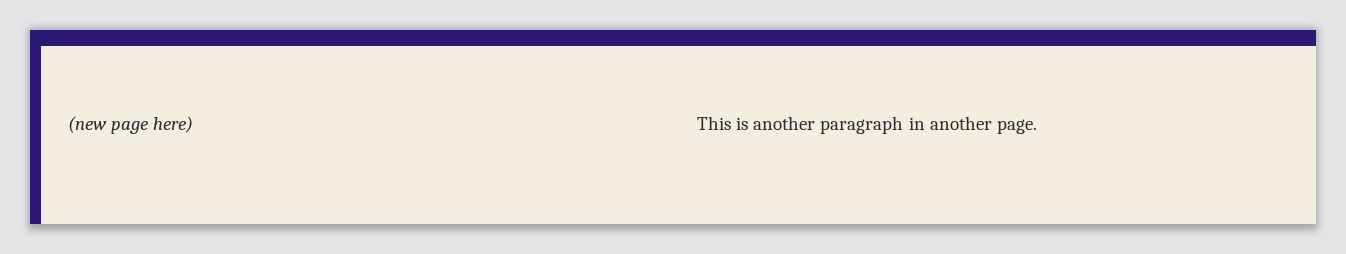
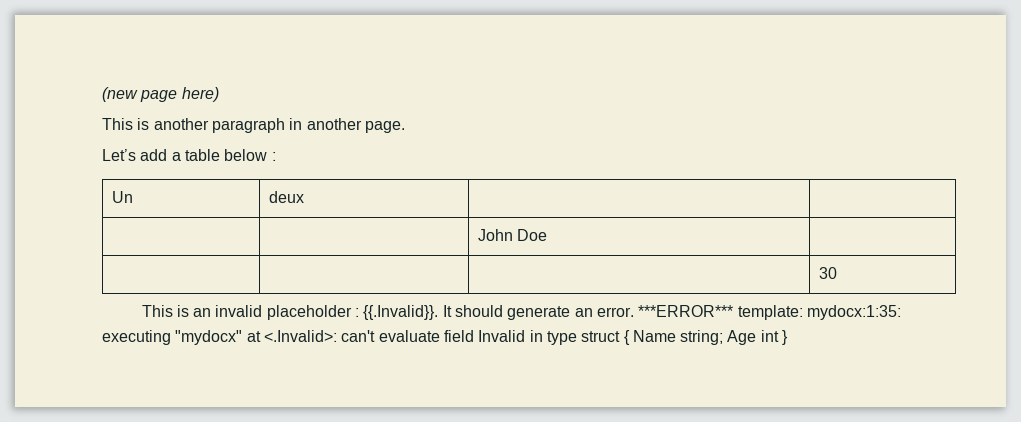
+ Let’s add a table below :
+ Un | deux | |
+ | | John Doe |
+ | | | 30
+ This is an invalid placeholder : {{.Invalid}}. It should generate an error. ***ERROR*** template: mydocx:1:35: executing "mydocx" at <.Invalid>: can't evaluate field Invalid in type struct { Name string; Age int }

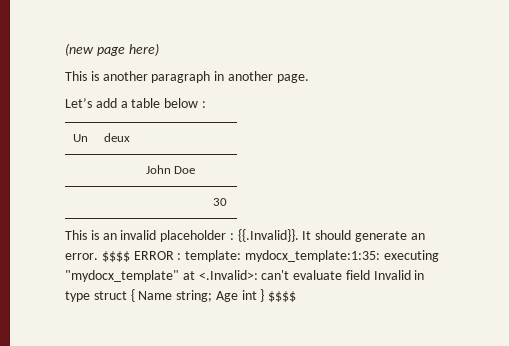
- ***ERROR*** template: mydocx:1:35: executing "mydocx" at <.Invalid>: can't evaluate field Invalid in type struct { Name string; Age int }
+ $$$$ ERROR : template: mydocx_template:1:35: executing "mydocx_template" at <.Invalid>: can't evaluate field Invalid in type struct { Name string; Age int } $$$$

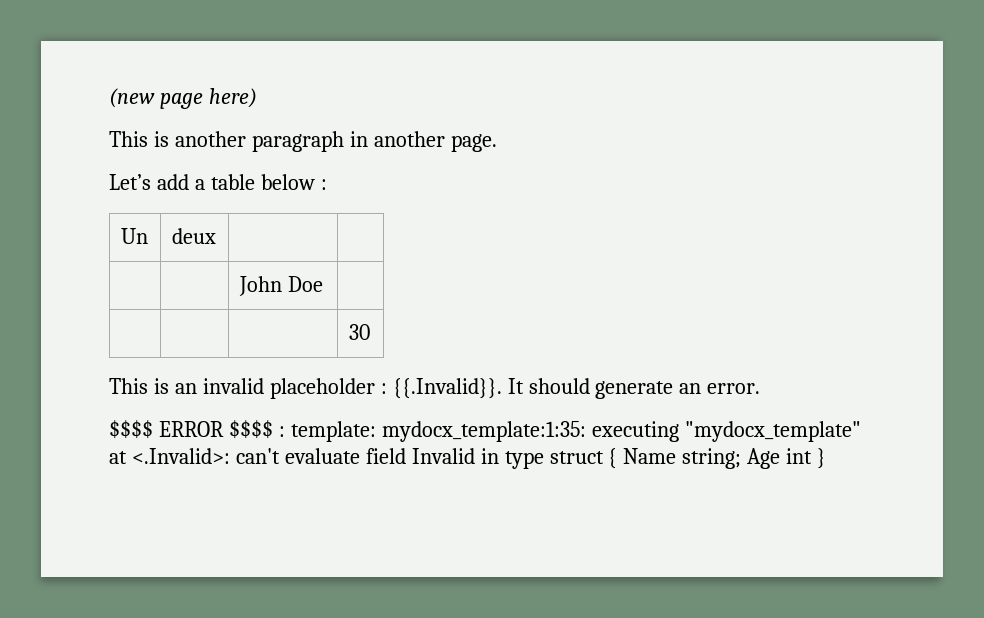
- This is an invalid placeholder : {{.Invalid}}. It should generate an error. $$$$ ERROR : template: mydocx_template:1:35: executing "mydocx_template" at <.Invalid>: can't evaluate field Invalid in type struct { Name string; Age int } $$$$
+ This is an invalid placeholder : {{.Invalid}}. It should generate an error.
+ $$$$ ERROR $$$$ : template: mydocx_template:1:35: executing "mydocx_template" at <.Invalid>: can't evaluate field Invalid in type struct { Name string; Age int }

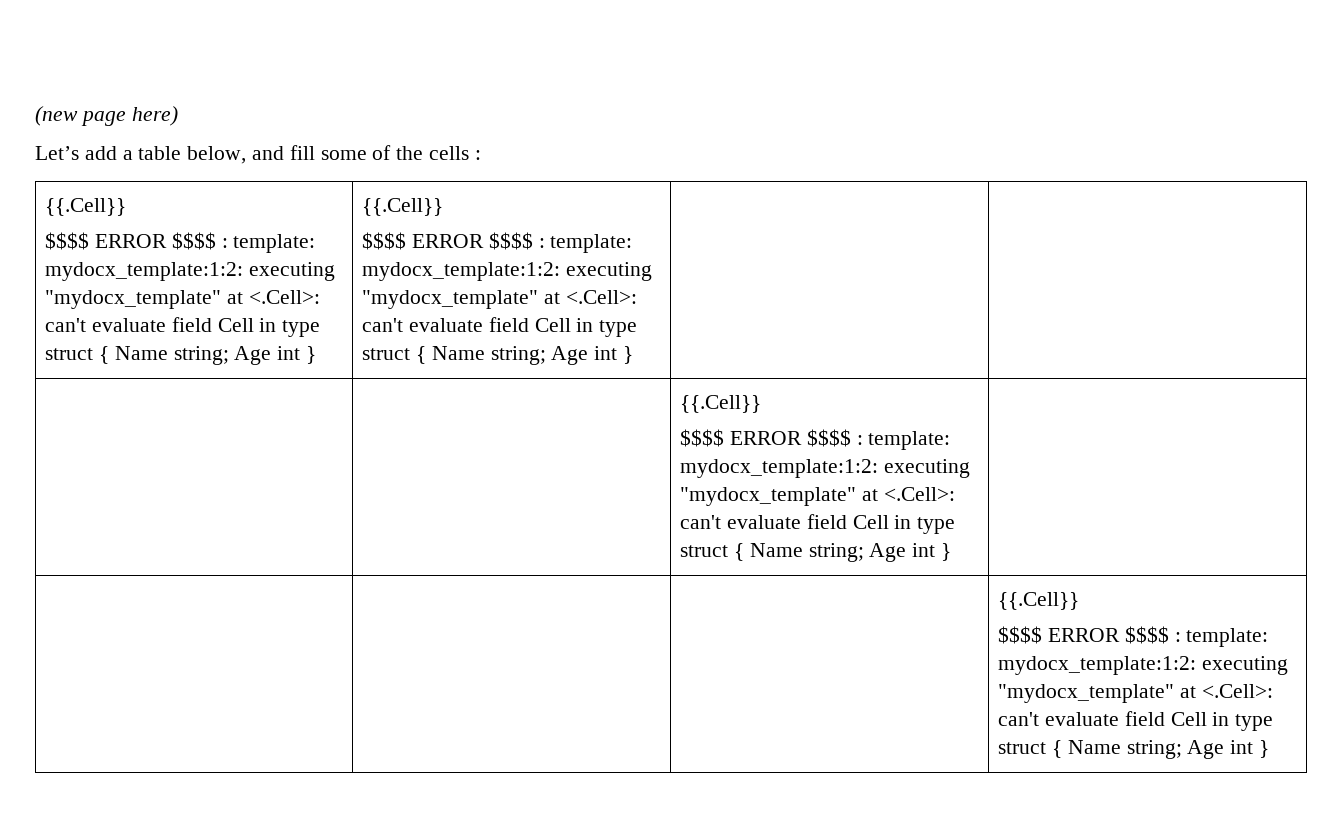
- This is another paragraph in another page.
- Let’s add a table below :
- Un | deux | |
- | | John Doe |
- | | | 30
- This is an invalid placeholder : {{.Invalid}}. It should generate an error.
- $$$$ ERROR $$$$ : template: mydocx_template:1:35: executing "mydocx_template" at <.Invalid>: can't evaluate field Invalid in type struct { Name string; Age int }
+ Let’s add a table below, and fill some of the cells :
+ {{.Cell}}
+ $$$$ ERROR $$$$ : template: mydocx_template:1:2: executing "mydocx_template" at <.Cell>: can't evaluate field Cell in type struct { Name string; Age int } | {{.Cell}}
+ $$$$ ERROR $$$$ : template: mydocx_template:1:2: executing "mydocx_template" at <.Cell>: can't evaluate field Cell in type struct { Name string; Age int } | |
+ | | {{.Cell}}
+ $$$$ ERROR $$$$ : template: mydocx_template:1:2: executing "mydocx_template" at <.Cell>: can't evaluate field Cell in type struct { Name string; Age int } |
+ | | | {{.Cell}}
+ $$$$ ERROR $$$$ : template: mydocx_template:1:2: executing "mydocx_template" at <.Cell>: can't evaluate field Cell in type struct { Name string; Age int }

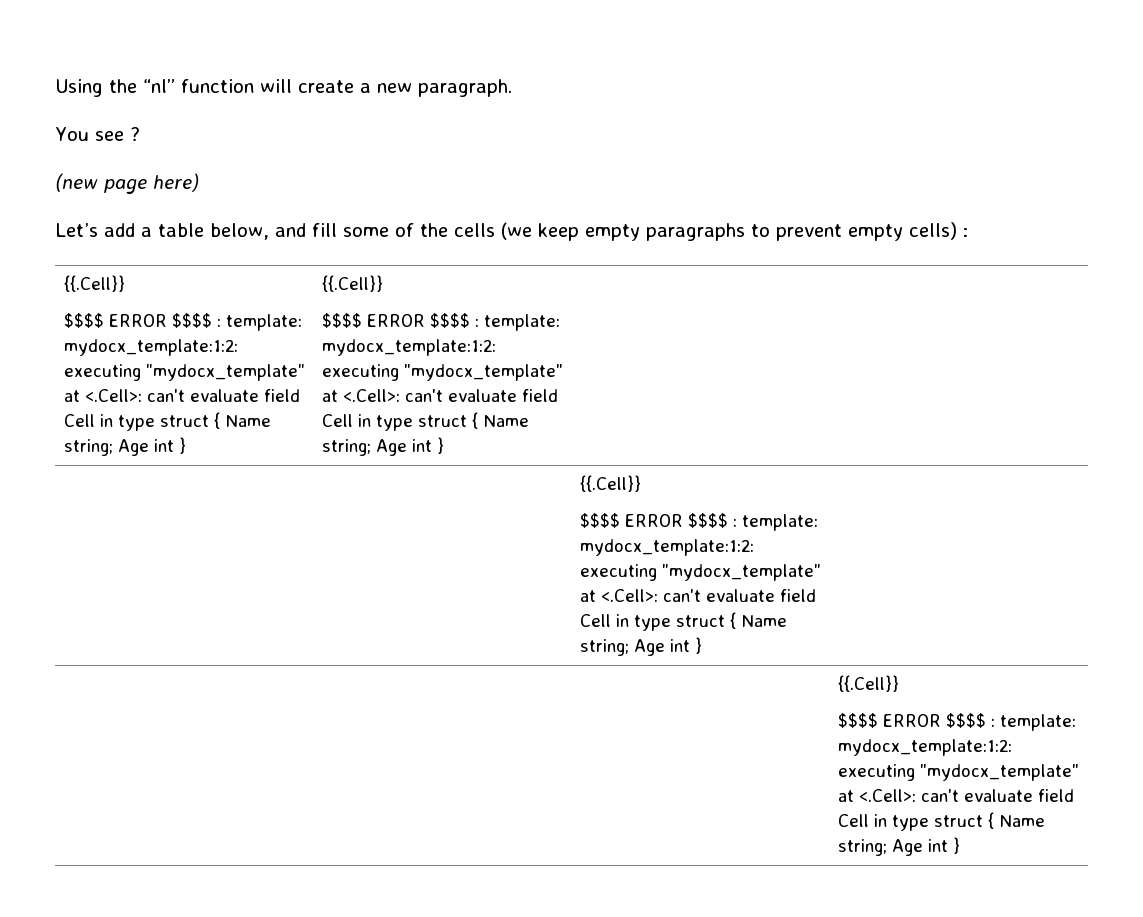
+ Using the “nl” function will create a new paragraph.
+ You see ?
- Let’s add a table below, and fill some of the cells :
+ Let’s add a table below, and fill some of the cells (we keep empty paragraphs to prevent empty cells) :

